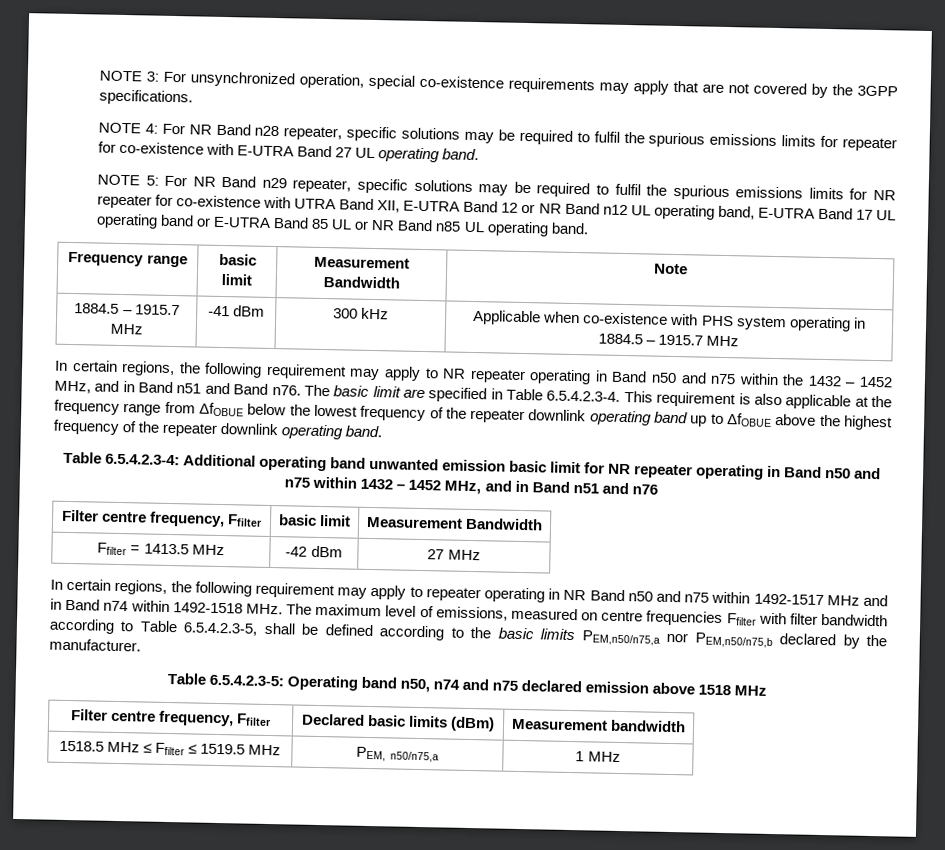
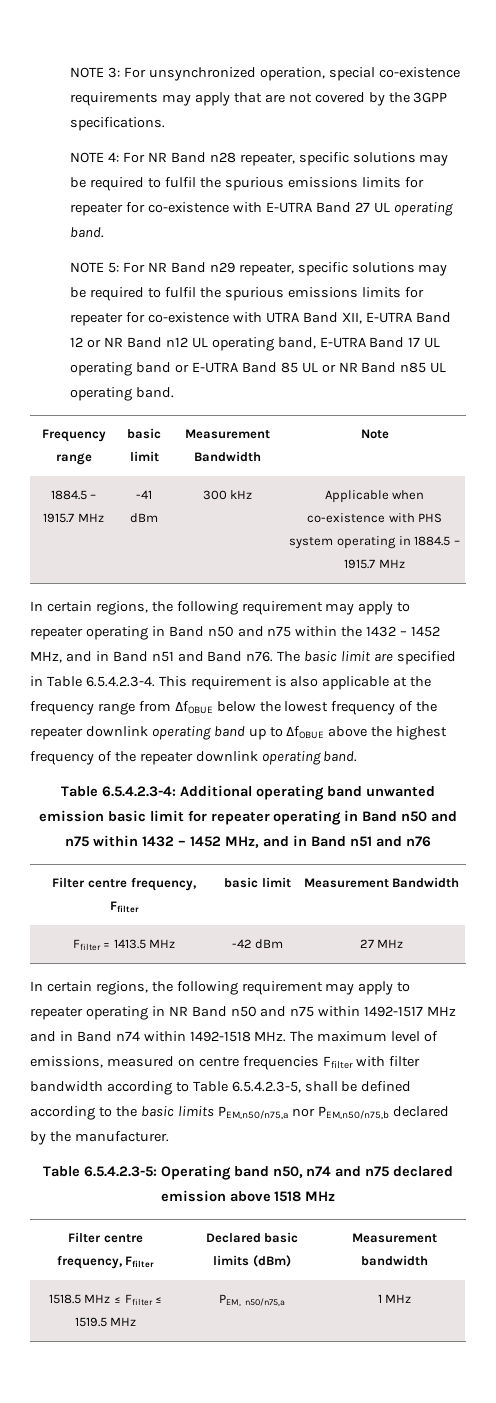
- NOTE 5: For NR Band n29 repeater, specific solutions may be required to fulfil the spurious emissions limits for NR repeater for co-existence with UTRA Band XII, E-UTRA Band 12 or NR Band n12 UL operating band, E-UTRA Band 17 UL operating band or E-UTRA Band 85 UL or NR Band n85 UL operating band.
+ NOTE 5: For NR Band n29 repeater, specific solutions may be required to fulfil the spurious emissions limits for repeater for co-existence with UTRA Band XII, E-UTRA Band 12 or NR Band n12 UL operating band, E-UTRA Band 17 UL operating band or E-UTRA Band 85 UL or NR Band n85 UL operating band.
- In certain regions, the following requirement may apply to NR repeater operating in Band n50 and n75 within the 1432 – 1452 MHz, and in Band n51 and Band n76.
+ In certain regions, the following requirement may apply to repeater operating in Band n50 and n75 within the 1432 – 1452 MHz, and in Band n51 and Band n76.
- Table 6.5.4.2.3-4: Additional operating band unwanted emission basic limit for NR repeater operating in Band n50 and n75 within 1432 – 1452 MHz, and in Band n51 and n76
+ Table 6.5.4.2.3-4: Additional operating band unwanted emission basic limit for repeater operating in Band n50 and n75 within 1432 – 1452 MHz, and in Band n51 and n76

